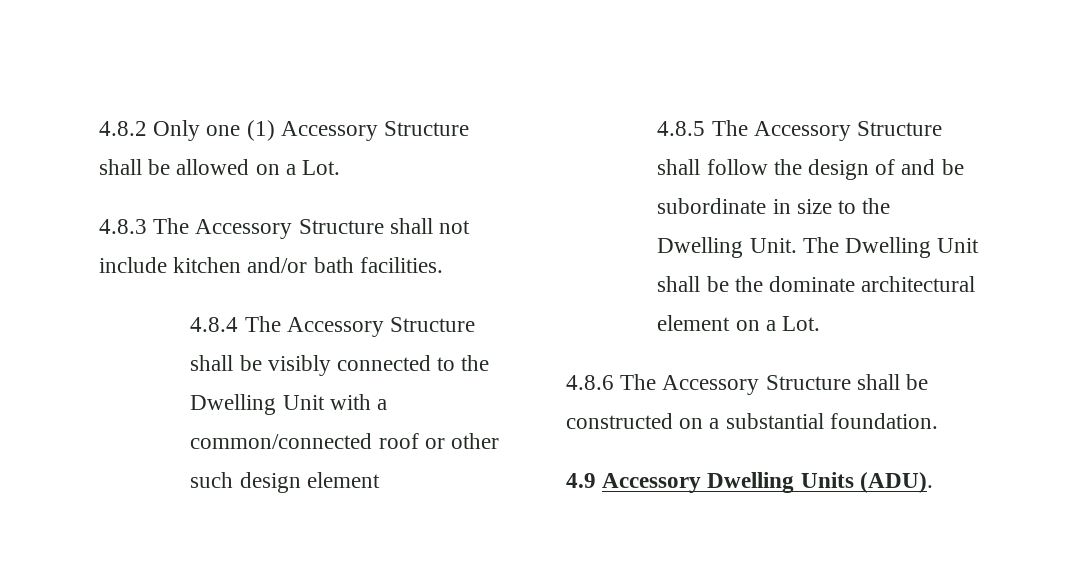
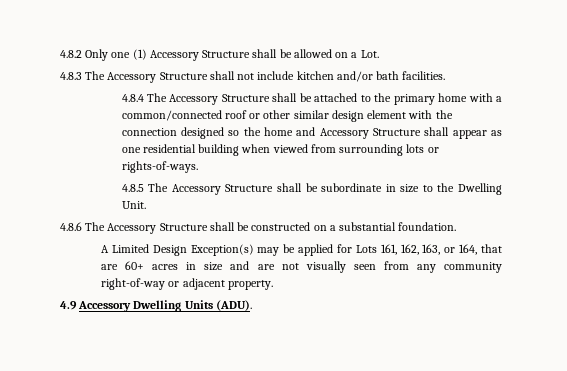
- 4.8.4 The Accessory Structure shall be visibly connected to the Dwelling Unit with a common/connected roof or other such design element
+ 4.8.4 The Accessory Structure shall be attached to the primary home with a common/connected roof or other similar design element with the connection designed so the home and Accessory Structure shall appear as one residential building when viewed from surrounding lots or rights-of-ways.
- 4.8.5 The Accessory Structure shall follow the design of and be subordinate in size to the Dwelling Unit. The Dwelling Unit shall be the dominate architectural element on a Lot.
+ 4.8.5 The Accessory Structure shall be subordinate in size to the Dwelling Unit.
+ A Limited Design Exception(s) may be applied for Lots 161, 162, 163, or 164, that are 60+ acres in size and are not visually seen from any community right-of-way or adjacent property.

